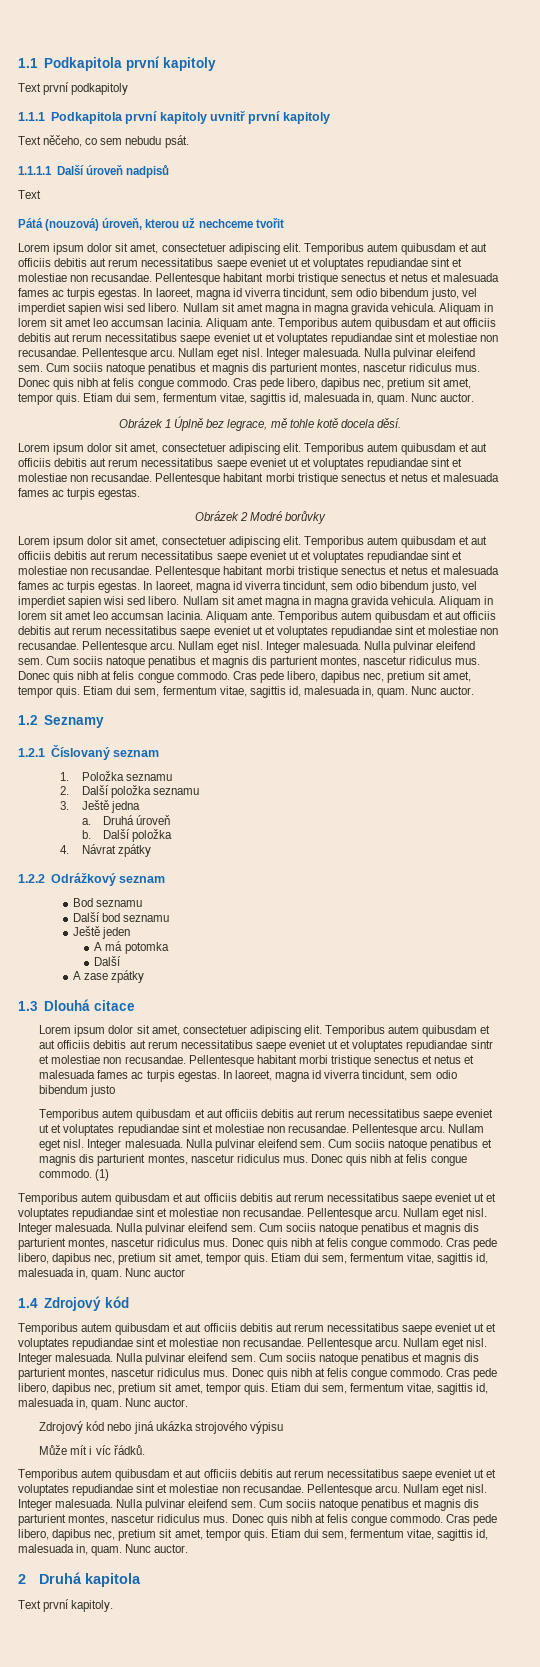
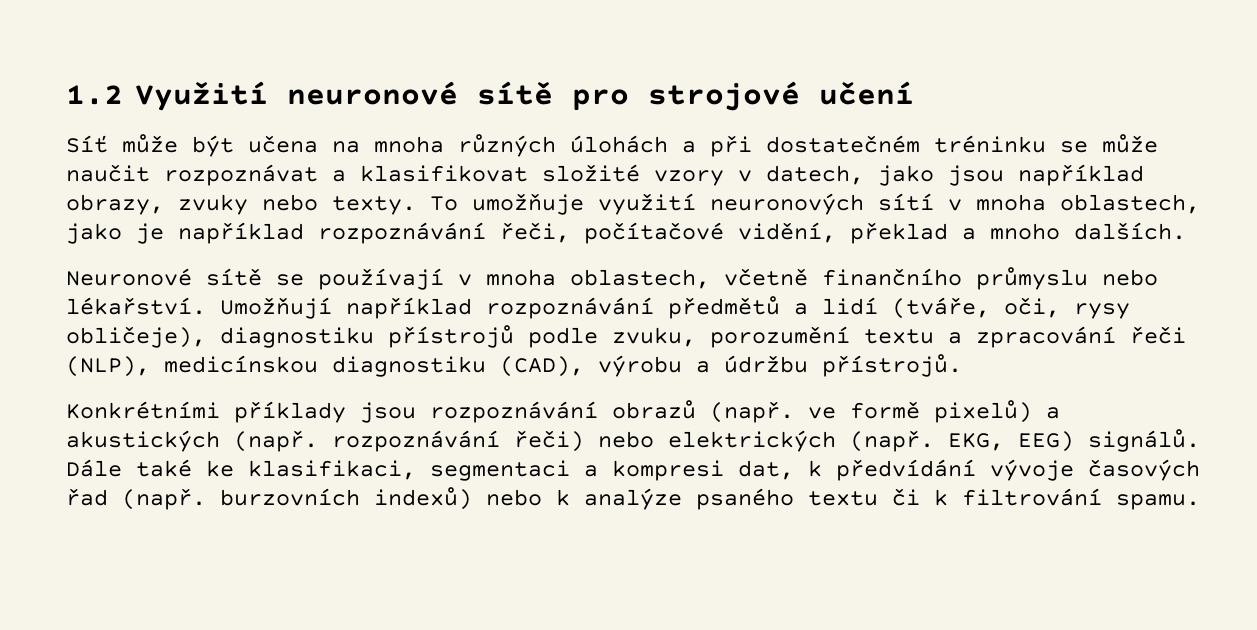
- 1.1 Podkapitola první kapitoly
- Text první podkapitoly
- 1.1.1 Podkapitola první kapitoly uvnitř první kapitoly
- Text něčeho, co sem nebudu psát.
- 1.1.1.1 Další úroveň nadpisů
- Text
- Pátá (nouzová) úroveň, kterou už nechceme tvořit
- Lorem ipsum dolor sit amet, consectetuer adipiscing elit. Temporibus autem quibusdam et aut officiis debitis aut rerum necessitatibus saepe eveniet ut et voluptates repudiandae sint et molestiae non recusandae. Pellentesque habitant morbi tristique senectus et netus et malesuada fames ac turpis egestas. In laoreet, magna id viverra tincidunt, sem odio bibendum justo, vel imperdiet sapien wisi sed libero. Nullam sit amet magna in magna gravida vehicula. Aliquam in lorem sit amet leo accumsan lacinia. Aliquam ante. Temporibus autem quibusdam et aut officiis debitis aut rerum necessitatibus saepe eveniet ut et voluptates repudiandae sint et molestiae non recusandae. Pellentesque arcu. Nullam eget nisl. Integer malesuada. Nulla pulvinar eleifend sem. Cum sociis natoque penatibus et magnis dis parturient montes, nascetur ridiculus mus. Donec quis nibh at felis congue commodo. Cras pede libero, dapibus nec, pretium sit amet, tempor quis. Etiam dui sem, fermentum vitae, sagittis id, malesuada in, quam. Nunc auctor.
- Obrázek 1 Úplně bez legrace, mě tohle kotě docela děsí.
- Lorem ipsum dolor sit amet, consectetuer adipiscing elit. Temporibus autem quibusdam et aut officiis debitis aut rerum necessitatibus saepe eveniet ut et voluptates repudiandae sint et molestiae non recusandae. Pellentesque habitant morbi tristique senectus et netus et malesuada fames ac turpis egestas.
- Obrázek 2 Modré borůvky
- Lorem ipsum dolor sit amet, consectetuer adipiscing elit. Temporibus autem quibusdam et aut officiis debitis aut rerum necessitatibus saepe eveniet ut et voluptates repudiandae sint et molestiae non recusandae. Pellentesque habitant morbi tristique senectus et netus et malesuada fames ac turpis egestas. In laoreet, magna id viverra tincidunt, sem odio bibendum justo, vel imperdiet sapien wisi sed libero. Nullam sit amet magna in magna gravida vehicula. Aliquam in lorem sit amet leo accumsan lacinia. Aliquam ante. Temporibus autem quibusdam et aut officiis debitis aut rerum necessitatibus saepe eveniet ut et voluptates repudiandae sint et molestiae non recusandae. Pellentesque arcu. Nullam eget nisl. Integer malesuada. Nulla pulvinar eleifend sem. Cum sociis natoque penatibus et magnis dis parturient montes, nascetur ridiculus mus. Donec quis nibh at felis congue commodo. Cras pede libero, dapibus nec, pretium sit amet, tempor quis. Etiam dui sem, fermentum vitae, sagittis id, malesuada in, quam. Nunc auctor.
- 1.2 Seznamy
- 1.2.1 Číslovaný seznam
- 1. Položka seznamu
- 2. Další položka seznamu
- 3. Ještě jedna
- a. Druhá úroveň
- b. Další položka
- 4. Návrat zpátky
- 1.2.2 Odrážkový seznam
- Bod seznamu
- Další bod seznamu
- Ještě jeden
- A má potomka
- Další
- A zase zpátky
- 1.3 Dlouhá citace
- Lorem ipsum dolor sit amet, consectetuer adipiscing elit. Temporibus autem quibusdam et aut officiis debitis aut rerum necessitatibus saepe eveniet ut et voluptates repudiandae sintr et molestiae non recusandae. Pellentesque habitant morbi tristique senectus et netus et malesuada fames ac turpis egestas. In laoreet, magna id viverra tincidunt, sem odio bibendum justo
- Temporibus autem quibusdam et aut officiis debitis aut rerum necessitatibus saepe eveniet ut et voluptates repudiandae sint et molestiae non recusandae. Pellentesque arcu. Nullam eget nisl. Integer malesuada. Nulla pulvinar eleifend sem. Cum sociis natoque penatibus et magnis dis parturient montes, nascetur ridiculus mus. Donec quis nibh at felis congue commodo. (1)
- Temporibus autem quibusdam et aut officiis debitis aut rerum necessitatibus saepe eveniet ut et voluptates repudiandae sint et molestiae non recusandae. Pellentesque arcu. Nullam eget nisl. Integer malesuada. Nulla pulvinar eleifend sem. Cum sociis natoque penatibus et magnis dis parturient montes, nascetur ridiculus mus. Donec quis nibh at felis congue commodo. Cras pede libero, dapibus nec, pretium sit amet, tempor quis. Etiam dui sem, fermentum vitae, sagittis id, malesuada in, quam. Nunc auctor
- 1.4 Zdrojový kód
- Temporibus autem quibusdam et aut officiis debitis aut rerum necessitatibus saepe eveniet ut et voluptates repudiandae sint et molestiae non recusandae. Pellentesque arcu. Nullam eget nisl. Integer malesuada. Nulla pulvinar eleifend sem. Cum sociis natoque penatibus et magnis dis parturient montes, nascetur ridiculus mus. Donec quis nibh at felis congue commodo. Cras pede libero, dapibus nec, pretium sit amet, tempor quis. Etiam dui sem, fermentum vitae, sagittis id, malesuada in, quam. Nunc auctor.
- Zdrojový kód nebo jiná ukázka strojového výpisu
- Může mít i víc řádků.
- Temporibus autem quibusdam et aut officiis debitis aut rerum necessitatibus saepe eveniet ut et voluptates repudiandae sint et molestiae non recusandae. Pellentesque arcu. Nullam eget nisl. Integer malesuada. Nulla pulvinar eleifend sem. Cum sociis natoque penatibus et magnis dis parturient montes, nascetur ridiculus mus. Donec quis nibh at felis congue commodo. Cras pede libero, dapibus nec, pretium sit amet, tempor quis. Etiam dui sem, fermentum vitae, sagittis id, malesuada in, quam. Nunc auctor.
- 2 Druhá kapitola
- Text první kapitoly.
+ 1.2 Využití neuronové sítě pro strojové učení
+ Síť může být učena na mnoha různých úlohách a při dostatečném tréninku se může naučit rozpoznávat a klasifikovat složité vzory v datech, jako jsou například obrazy, zvuky nebo texty. To umožňuje využití neuronových sítí v mnoha oblastech, jako je například rozpoznávání řeči, počítačové vidění, překlad a mnoho dalších.
+ Neuronové sítě se používají v mnoha oblastech, včetně finančního průmyslu nebo lékařství. Umožňují například rozpoznávání předmětů a lidí (tváře, oči, rysy obličeje), diagnostiku přístrojů podle zvuku, porozumění textu a zpracování řeči (NLP), medicínskou diagnostiku (CAD), výrobu a údržbu přístrojů.
+ Konkrétními příklady jsou rozpoznávání obrazů (např. ve formě pixelů) a akustických (např. rozpoznávání řeči) nebo elektrických (např. EKG, EEG) signálů. Dále také ke klasifikaci, segmentaci a kompresi dat, k předvídání vývoje časových řad (např. burzovních indexů) nebo k analýze psaného textu či k filtrování spamu.

